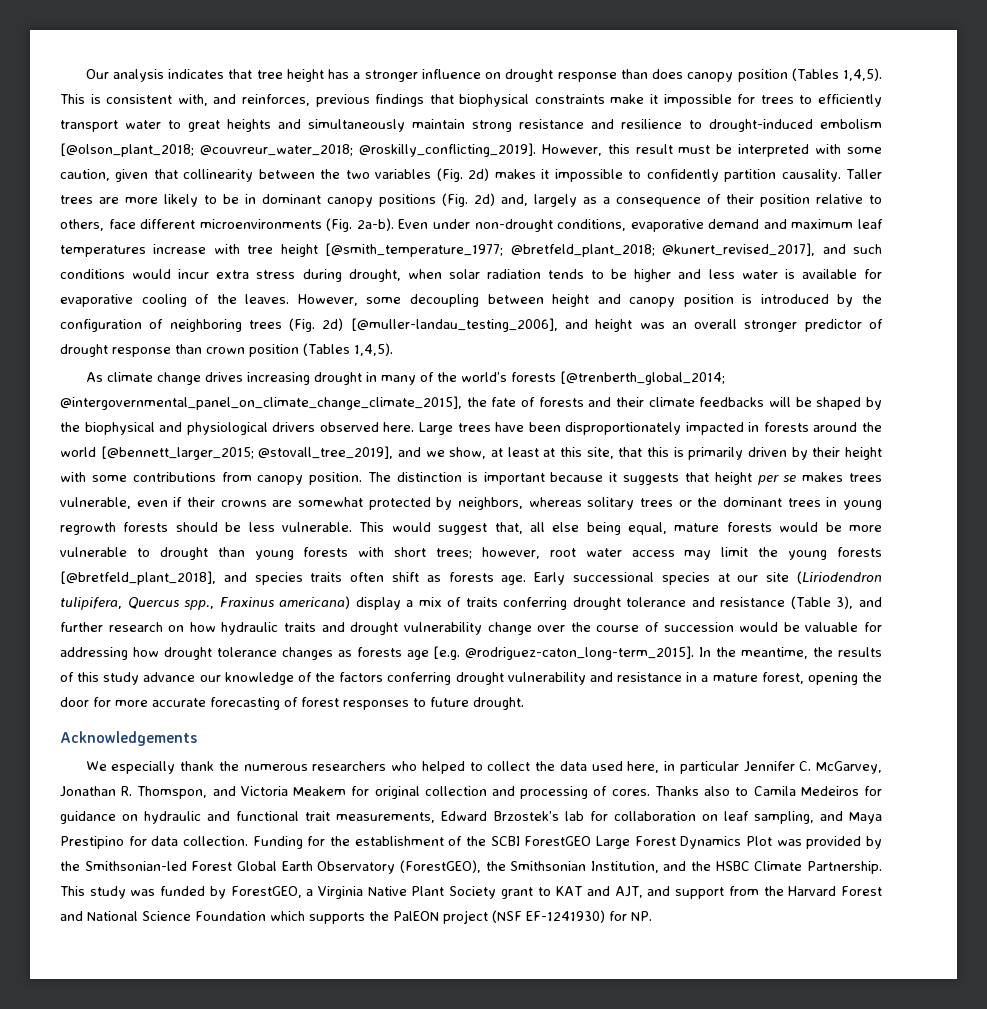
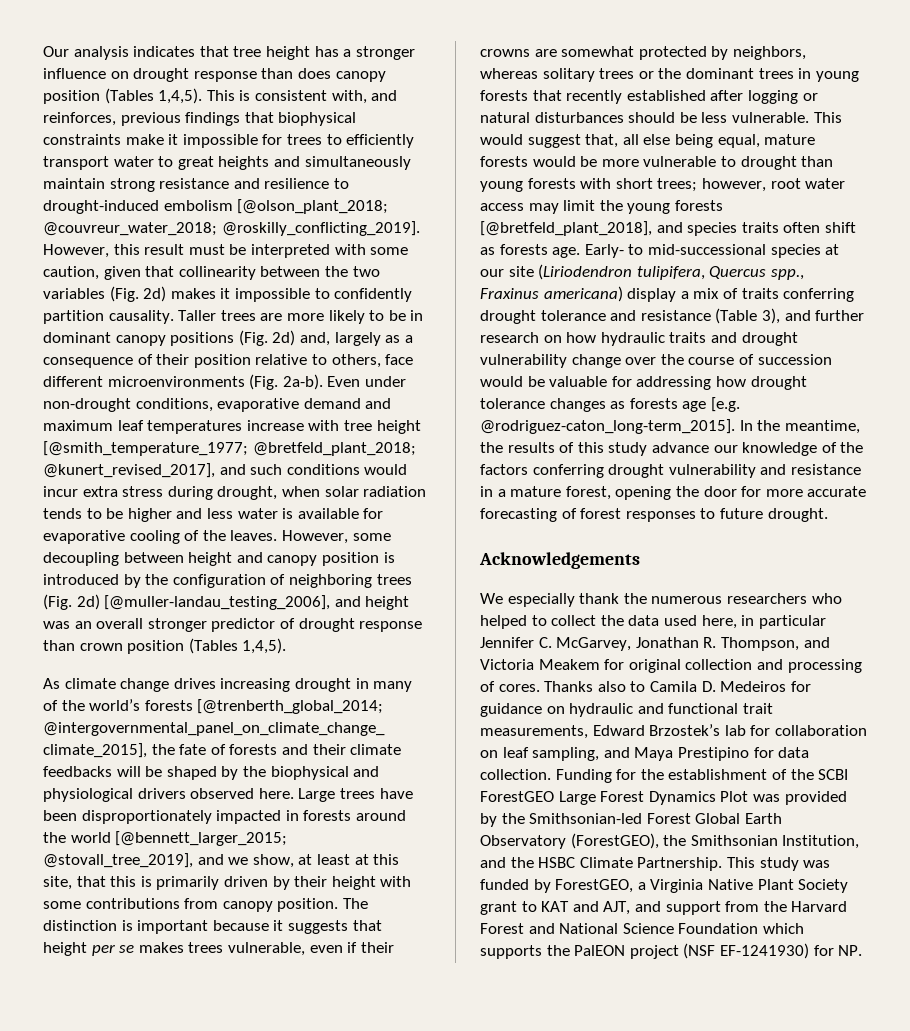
- The distinction is important because it suggests that height per se makes trees vulnerable, even if their crowns are somewhat protected by neighbors, whereas solitary trees or the dominant trees in young regrowth forests should be less vulnerable.
+ The distinction is important because it suggests that height per se makes trees vulnerable, even if their crowns are somewhat protected by neighbors, whereas solitary trees or the dominant trees in young forests that recently established after logging or natural disturbances should be less vulnerable.
- Early successional species at our site (Liriodendron tulipifera, Quercus spp., Fraxinus americana) display a mix of traits conferring drought tolerance and resistance (Table 3), and further research on how hydraulic traits and drought vulnerability change over the course of succession would be valuable for addressing how drought tolerance changes as forests age [e.g. @rodriguez-caton_long-term_2015].
+ Early- to mid-successional species at our site (Liriodendron tulipifera, Quercus spp., Fraxinus americana) display a mix of traits conferring drought tolerance and resistance (Table 3), and further research on how hydraulic traits and drought vulnerability change over the course of succession would be valuable for addressing how drought tolerance changes as forests age [e.g. @rodriguez-caton_long-term_2015].
- We especially thank the numerous researchers who helped to collect the data used here, in particular Jennifer C. McGarvey, Jonathan R. Thomspon, and Victoria Meakem for original collection and processing of cores.
+ We especially thank the numerous researchers who helped to collect the data used here, in particular Jennifer C. McGarvey, Jonathan R. Thompson, and Victoria Meakem for original collection and processing of cores.
- Thanks also to Camila Medeiros for guidance on hydraulic and functional trait measurements, Edward Brzostek’s lab for collaboration on leaf sampling, and Maya Prestipino for data collection.
+ Thanks also to Camila D. Medeiros for guidance on hydraulic and functional trait measurements, Edward Brzostek’s lab for collaboration on leaf sampling, and Maya Prestipino for data collection.

